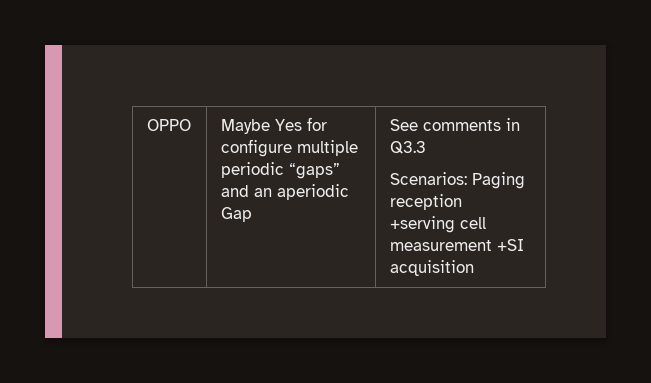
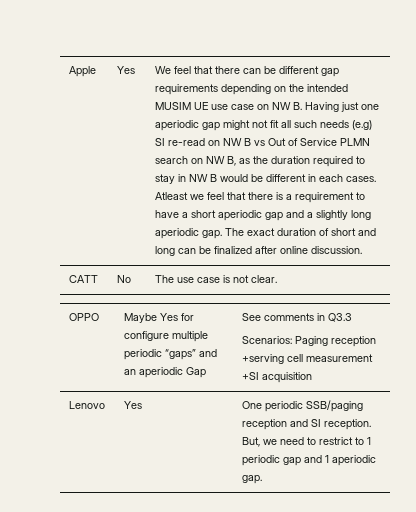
+ Apple | Yes | We feel that there can be different gap requirements depending on the intended MUSIM UE use case on NW B. Having just one aperiodic gap might not fit all such needs (e.g) SI re-read on NW B vs Out of Service PLMN search on NW B, as the duration required to stay in NW B would be different in each cases. Atleast we feel that there is a requirement to have a short aperiodic gap and a slightly long aperiodic gap. The exact duration of short and long can be finalized after online discussion.
+ CATT | No | The use case is not clear.
+ Lenovo | Yes | One periodic SSB/paging reception and SI reception. But, we need to restrict to 1 periodic gap and 1 aperiodic gap.

